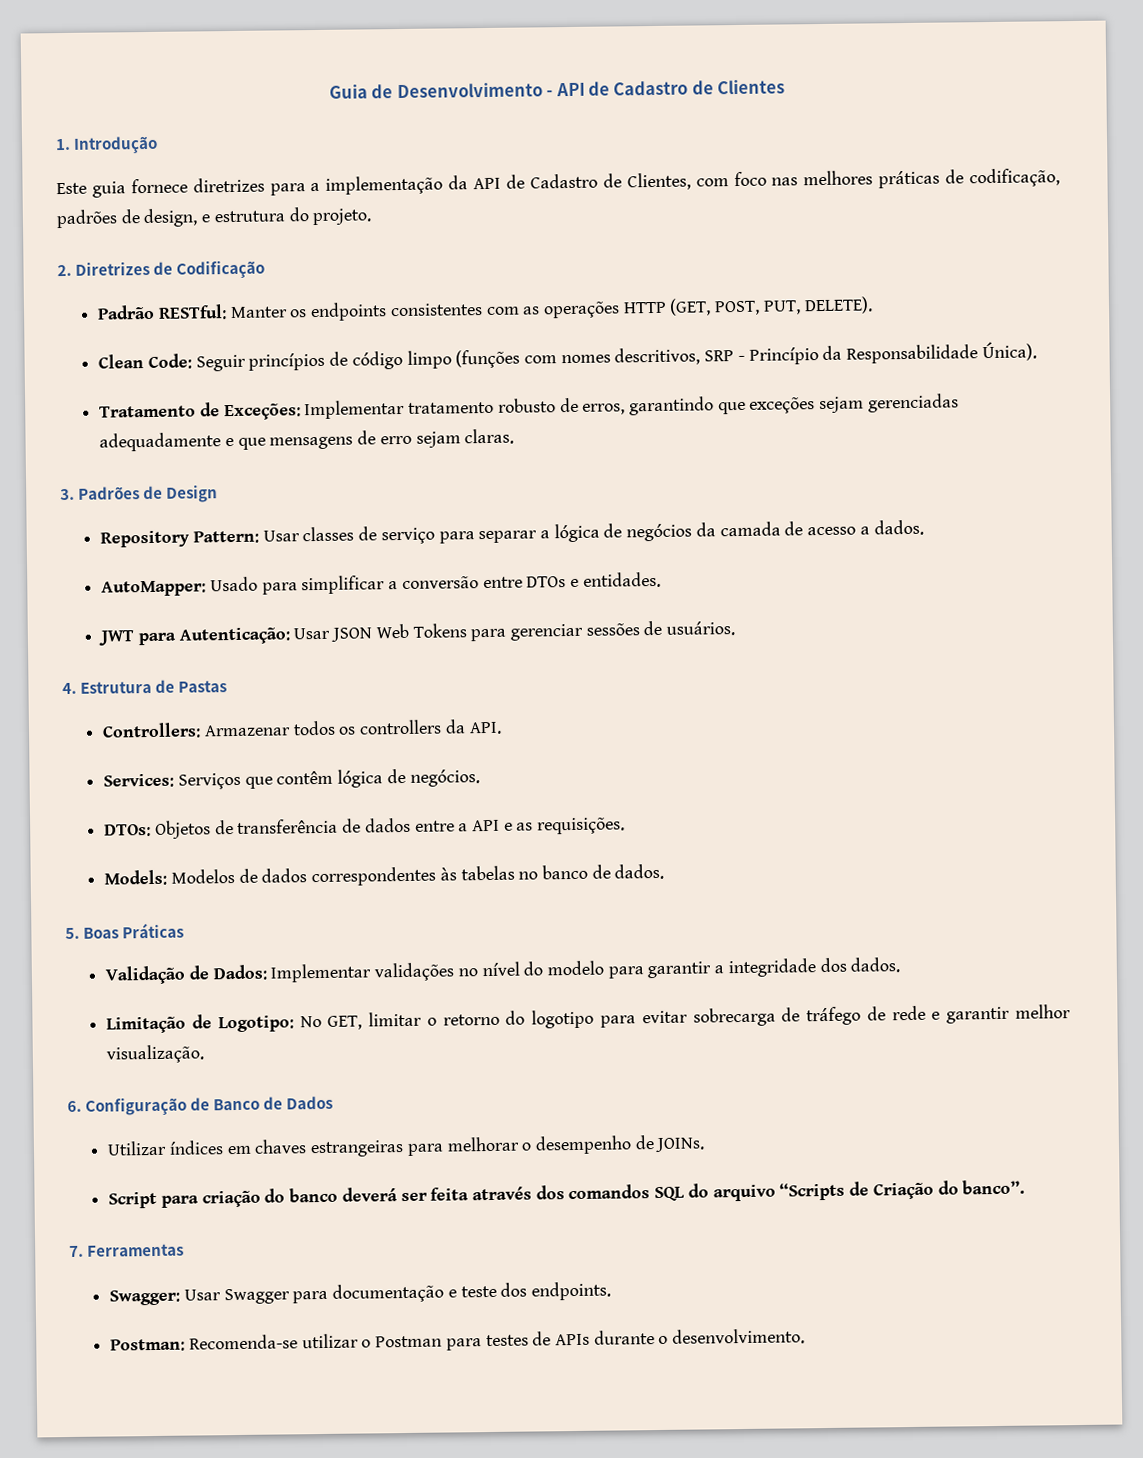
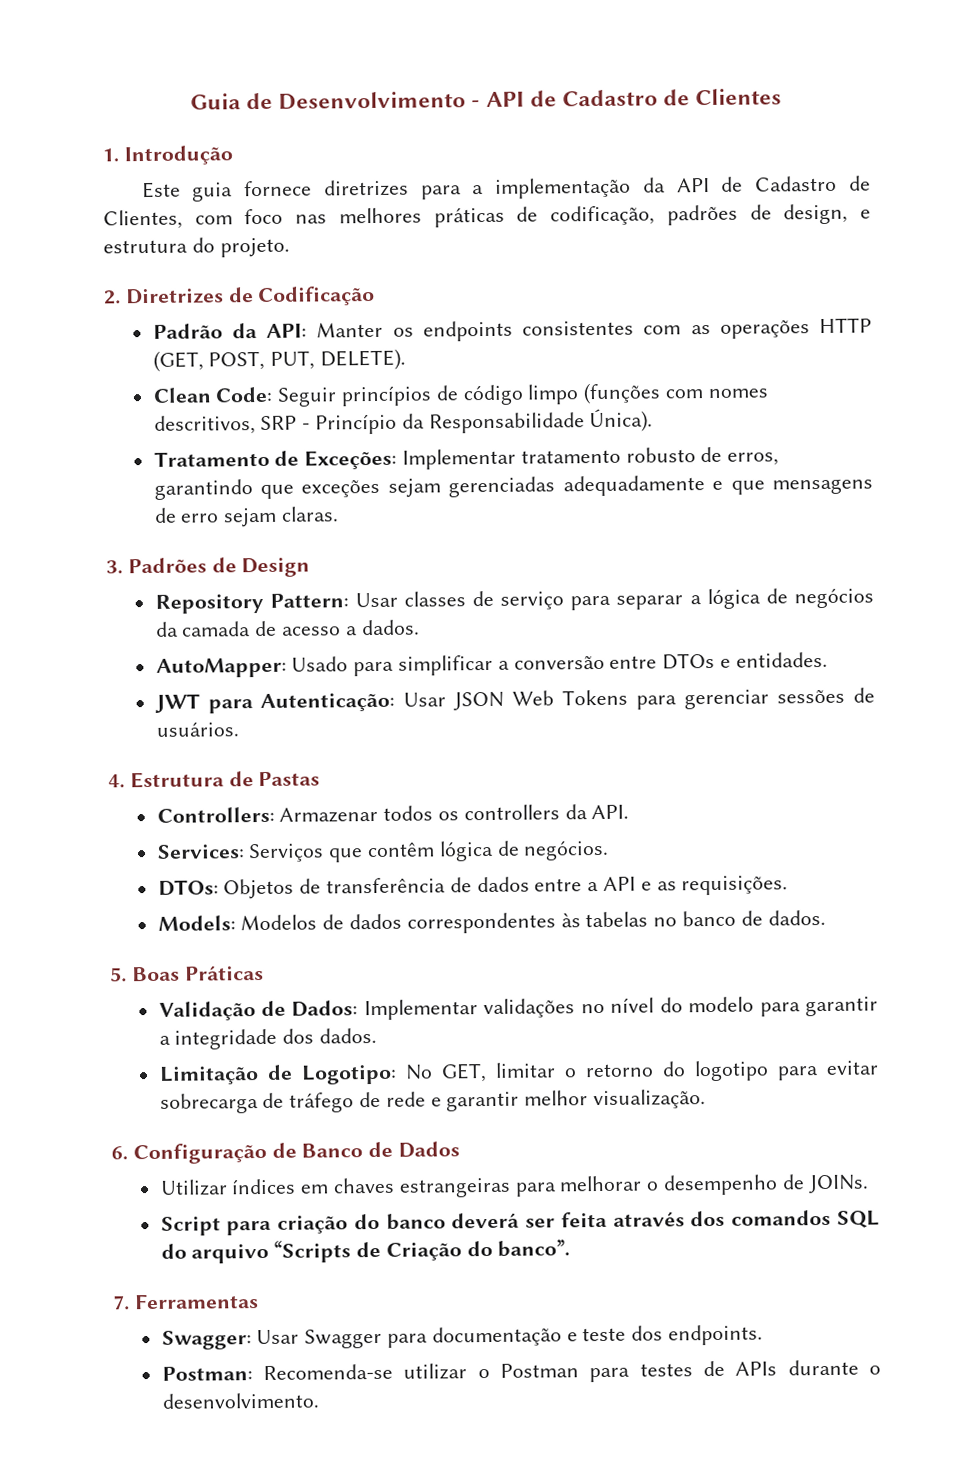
- Padrão RESTful: Manter os endpoints consistentes com as operações HTTP (GET, POST, PUT, DELETE).
+ Padrão da API: Manter os endpoints consistentes com as operações HTTP (GET, POST, PUT, DELETE).

